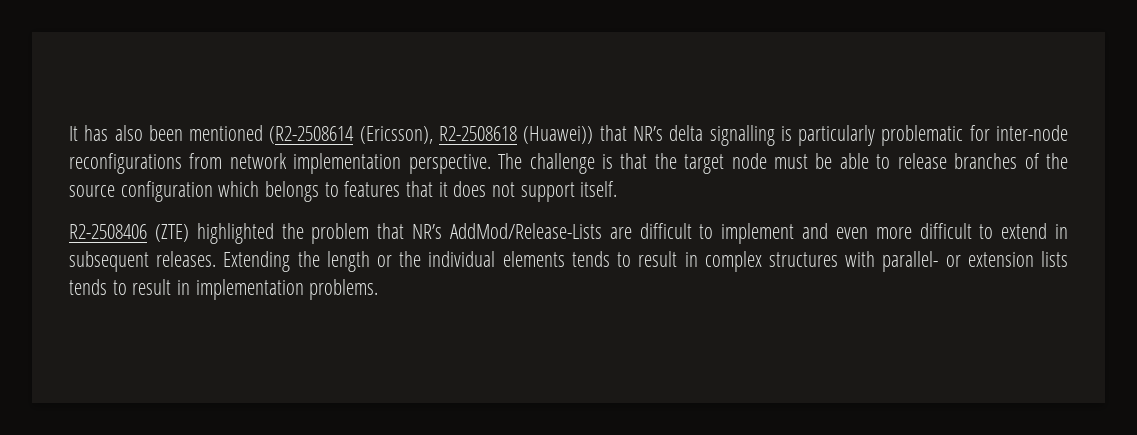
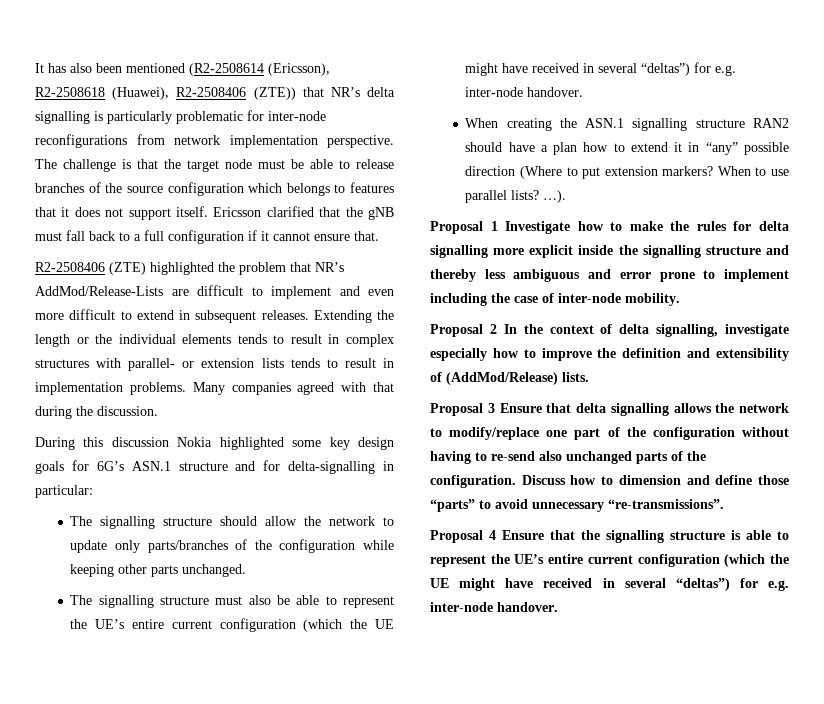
- It has also been mentioned (R2-2508614 (Ericsson), R2-2508618 (Huawei)) that NR’s delta signalling is particularly problematic for inter-node reconfigurations from network implementation perspective.
+ It has also been mentioned (R2-2508614 (Ericsson), R2-2508618 (Huawei), R2-2508406 (ZTE)) that NR’s delta signalling is particularly problematic for inter-node reconfigurations from network implementation perspective.
+ Ericsson clarified that the gNB must fall back to a full configuration if it cannot ensure that.
+ Many companies agreed with that during the discussion.
+ During this discussion Nokia highlighted some key design goals for 6G’s ASN.1 structure and for delta-signalling in particular:
+ The signalling structure should allow the network to update only parts/branches of the configuration while keeping other parts unchanged.
+ The signalling structure must also be able to represent the UE’s entire current configuration (which the UE might have received in several “deltas”) for e.g. inter-node handover.
+ When creating the ASN.1 signalling structure RAN2 should have a plan how to extend it in “any” possible direction (Where to put extension markers? When to use parallel lists? …).
+ Proposal 1 Investigate how to make the rules for delta signalling more explicit inside the signalling structure and thereby less ambiguous and error prone to implement including the case of inter-node mobility.
+ Proposal 2 In the context of delta signalling, investigate especially how to improve the definition and extensibility of (AddMod/Release) lists.
+ Proposal 3 Ensure that delta signalling allows the network to modify/replace one part of the configuration without having to re-send also unchanged parts of the configuration. Discuss how to dimension and define those “parts” to avoid unnecessary “re-transmissions”.
+ Proposal 4 Ensure that the signalling structure is able to represent the UE’s entire current configuration (which the UE might have received in several “deltas”) for e.g. inter-node handover.

